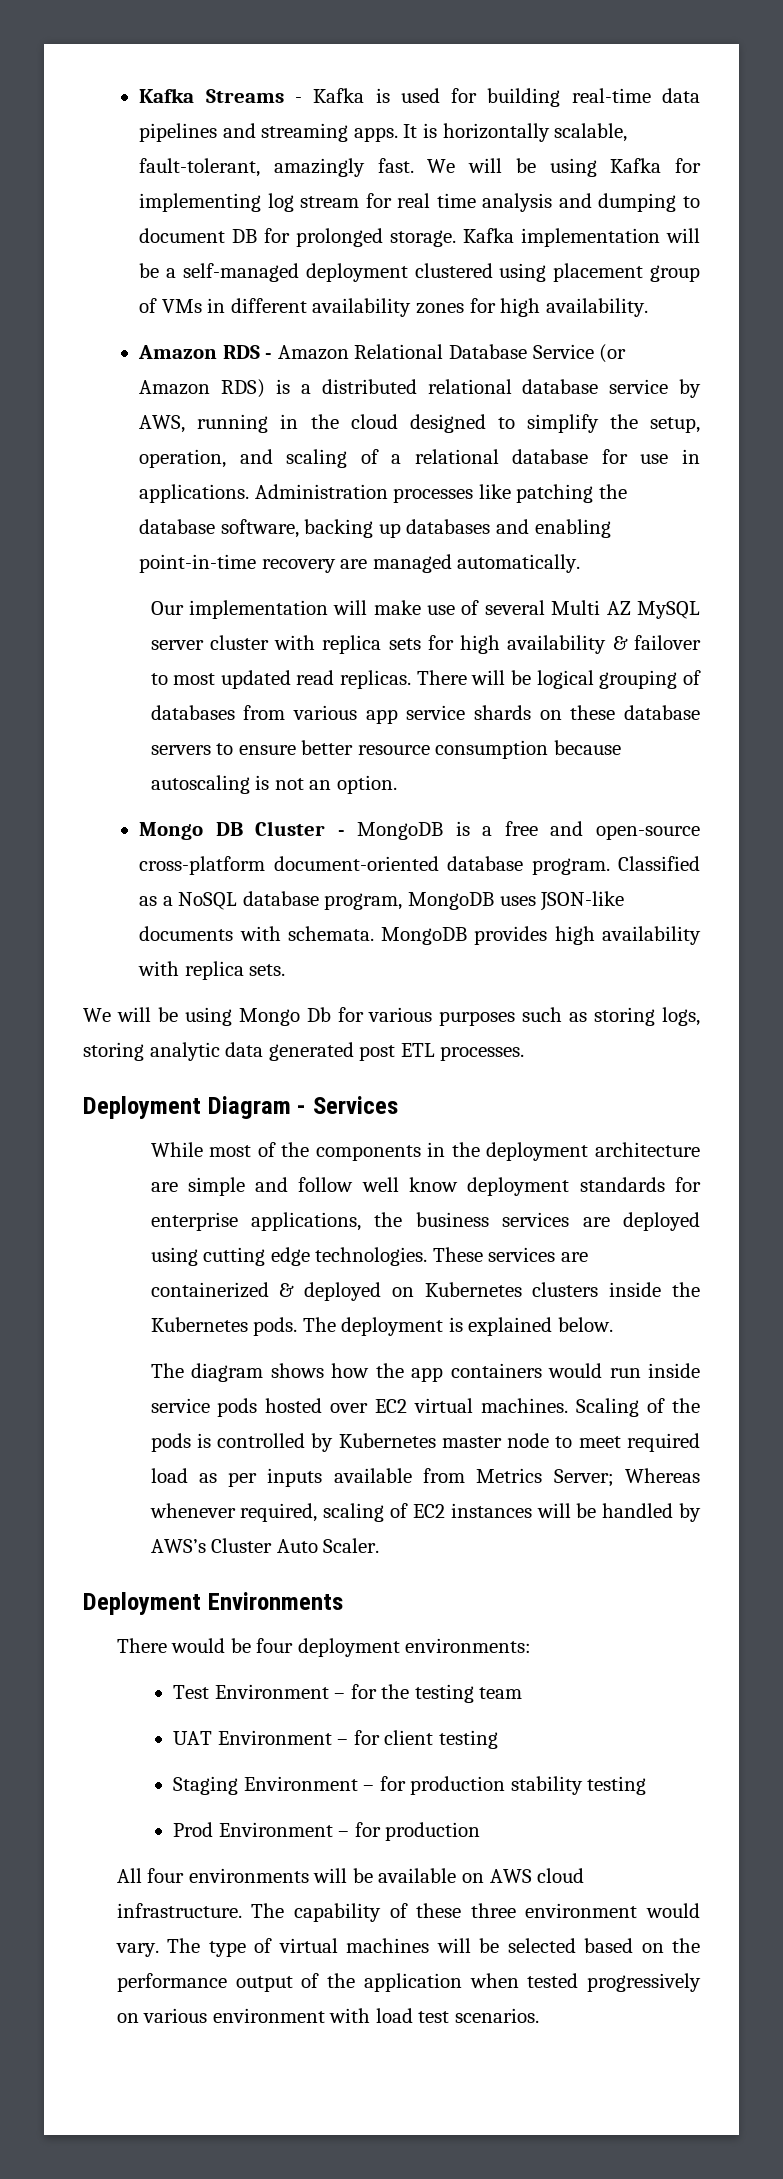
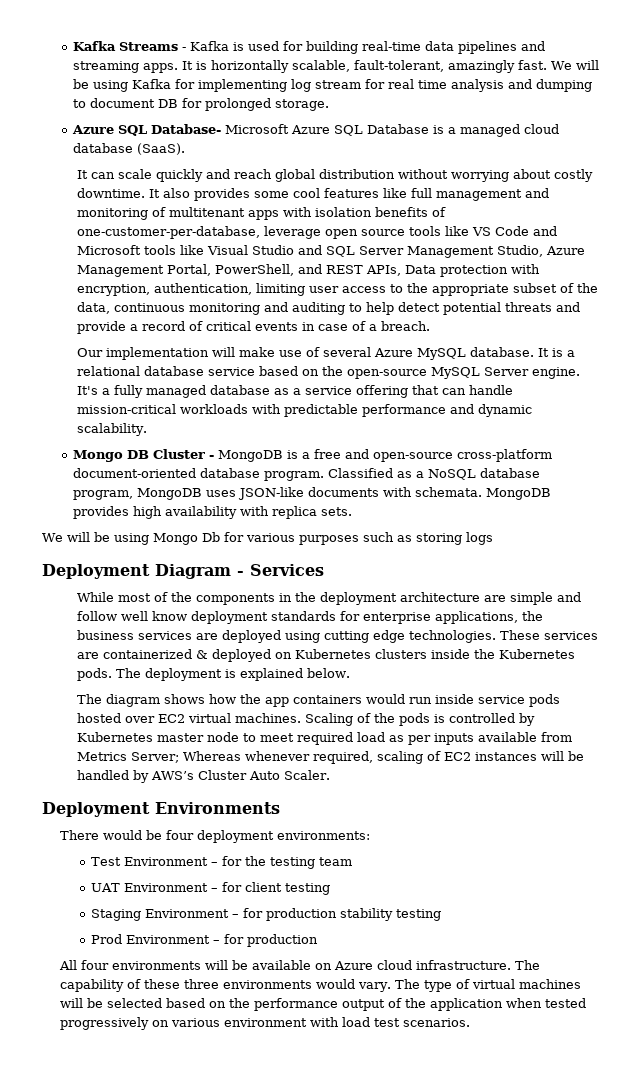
- We will be using Kafka for implementing log stream for real time analysis and dumping to document DB for prolonged storage. Kafka implementation will be a self-managed deployment clustered using placement group of VMs in different availability zones for high availability.
- Amazon RDS - Amazon Relational Database Service (or Amazon RDS) is a distributed relational database service by AWS, running in the cloud designed to simplify the setup, operation, and scaling of a relational database for use in applications. Administration processes like patching the database software, backing up databases and enabling point-in-time recovery are managed automatically.
+ We will be using Kafka for implementing log stream for real time analysis and dumping to document DB for prolonged storage.
+ Azure SQL Database- Microsoft Azure SQL Database is a managed cloud database (SaaS).
+ It can scale quickly and reach global distribution without worrying about costly downtime. It also provides some cool features like full management and monitoring of multitenant apps with isolation benefits of one-customer-per-database, leverage open source tools like VS Code and Microsoft tools like Visual Studio and SQL Server Management Studio, Azure Management Portal, PowerShell, and REST APIs, Data protection with encryption, authentication, limiting user access to the appropriate subset of the data, continuous monitoring and auditing to help detect potential threats and provide a record of critical events in case of a breach.
- Our implementation will make use of several Multi AZ MySQL server cluster with replica sets for high availability & failover to most updated read replicas. There will be logical grouping of databases from various app service shards on these database servers to ensure better resource consumption because autoscaling is not an option.
+ Our implementation will make use of several Azure MySQL database. It is a relational database service based on the open-source MySQL Server engine. It's a fully managed database as a service offering that can handle mission-critical workloads with predictable performance and dynamic scalability.
- We will be using Mongo Db for various purposes such as storing logs, storing analytic data generated post ETL processes.
+ We will be using Mongo Db for various purposes such as storing logs
- All four environments will be available on AWS cloud infrastructure.
+ All four environments will be available on Azure cloud infrastructure.
- The capability of these three environment would vary.
+ The capability of these three environments would vary.

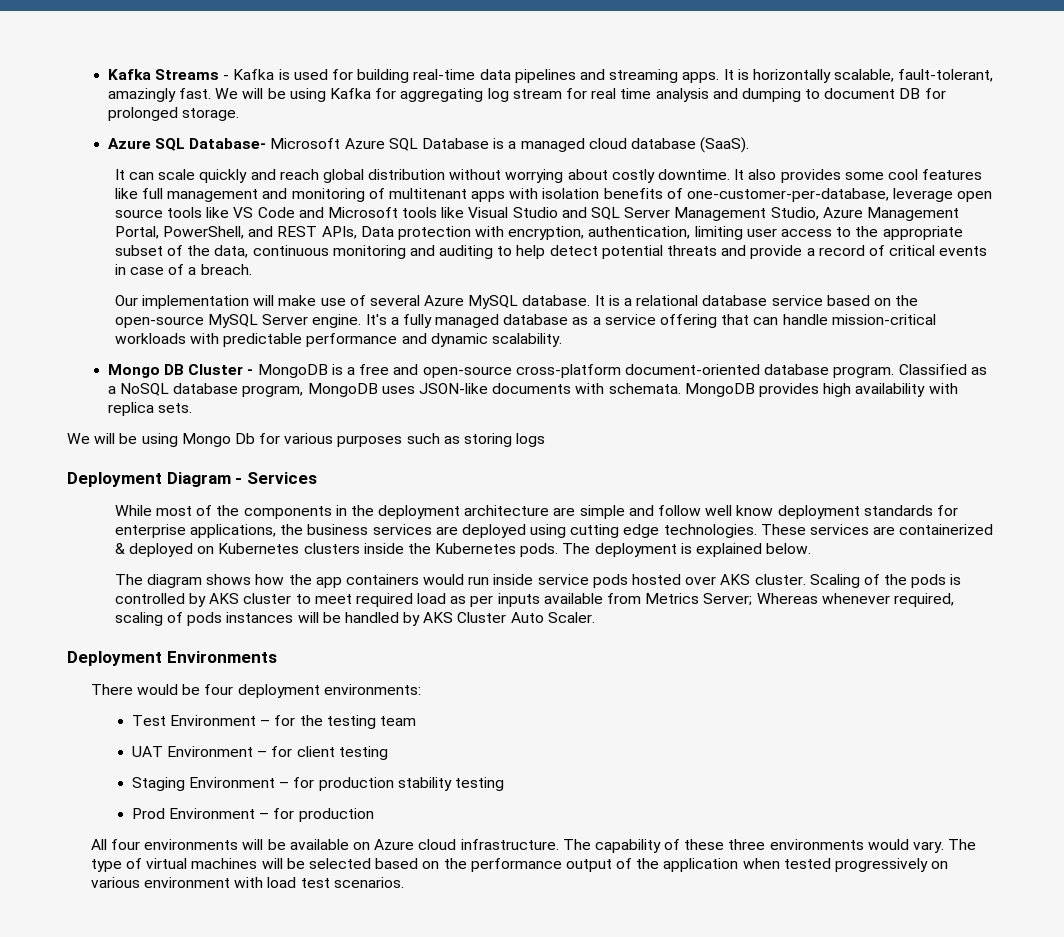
- We will be using Kafka for implementing log stream for real time analysis and dumping to document DB for prolonged storage.
+ We will be using Kafka for aggregating log stream for real time analysis and dumping to document DB for prolonged storage.
- The diagram shows how the app containers would run inside service pods hosted over EC2 virtual machines.
+ The diagram shows how the app containers would run inside service pods hosted over AKS cluster.
- Scaling of the pods is controlled by Kubernetes master node to meet required load as per inputs available from Metrics Server; Whereas whenever required, scaling of EC2 instances will be handled by AWS’s Cluster Auto Scaler.
+ Scaling of the pods is controlled by AKS cluster to meet required load as per inputs available from Metrics Server; Whereas whenever required, scaling of pods instances will be handled by AKS Cluster Auto Scaler.

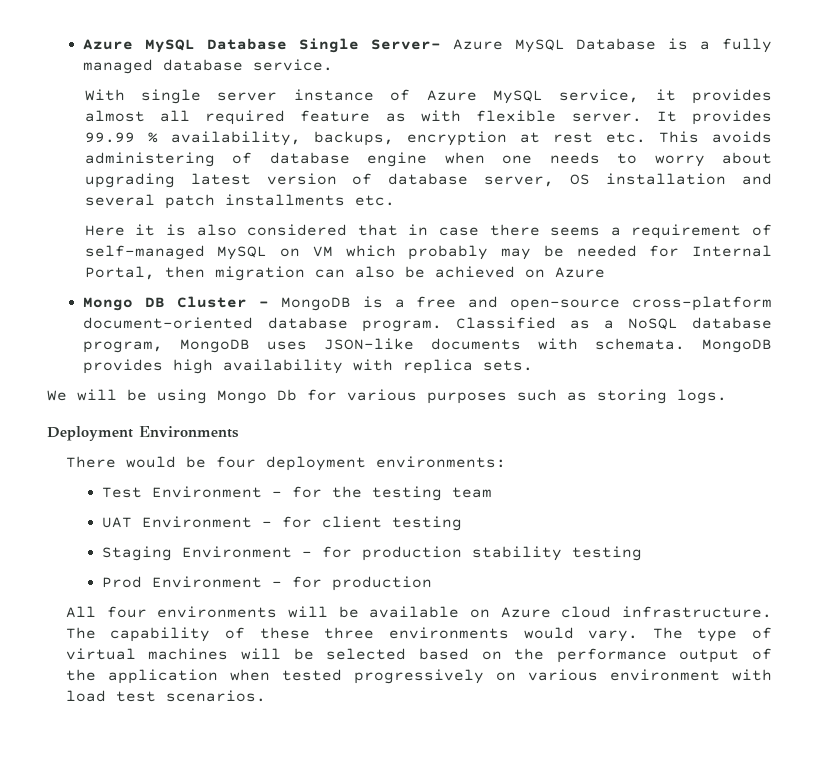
- Kafka Streams - Kafka is used for building real-time data pipelines and streaming apps. It is horizontally scalable, fault-tolerant, amazingly fast. We will be using Kafka for aggregating log stream for real time analysis and dumping to document DB for prolonged storage.
- Azure SQL Database- Microsoft Azure SQL Database is a managed cloud database (SaaS).
- It can scale quickly and reach global distribution without worrying about costly downtime. It also provides some cool features like full management and monitoring of multitenant apps with isolation benefits of one-customer-per-database, leverage open source tools like VS Code and Microsoft tools like Visual Studio and SQL Server Management Studio, Azure Management Portal, PowerShell, and REST APIs, Data protection with encryption, authentication, limiting user access to the appropriate subset of the data, continuous monitoring and auditing to help detect potential threats and provide a record of critical events in case of a breach.
- Our implementation will make use of several Azure MySQL database. It is a relational database service based on the open-source MySQL Server engine. It's a fully managed database as a service offering that can handle mission-critical workloads with predictable performance and dynamic scalability.
+ Azure MySQL Database Single Server- Azure MySQL Database is a fully managed database service.
+ With single server instance of Azure MySQL service, it provides almost all required feature as with flexible server. It provides 99.99 % availability, backups, encryption at rest etc. This avoids administering of database engine when one needs to worry about upgrading latest version of database server, OS installation and several patch installments etc.
+ Here it is also considered that in case there seems a requirement of self-managed MySQL on VM which probably may be needed for Internal Portal, then migration can also be achieved on Azure
- We will be using Mongo Db for various purposes such as storing logs
- Deployment Diagram - Services
- While most of the components in the deployment architecture are simple and follow well know deployment standards for enterprise applications, the business services are deployed using cutting edge technologies. These services are containerized & deployed on Kubernetes clusters inside the Kubernetes pods. The deployment is explained below.
- The diagram shows how the app containers would run inside service pods hosted over AKS cluster. Scaling of the pods is controlled by AKS cluster to meet required load as per inputs available from Metrics Server; Whereas whenever required, scaling of pods instances will be handled by AKS Cluster Auto Scaler.
+ We will be using Mongo Db for various purposes such as storing logs.

